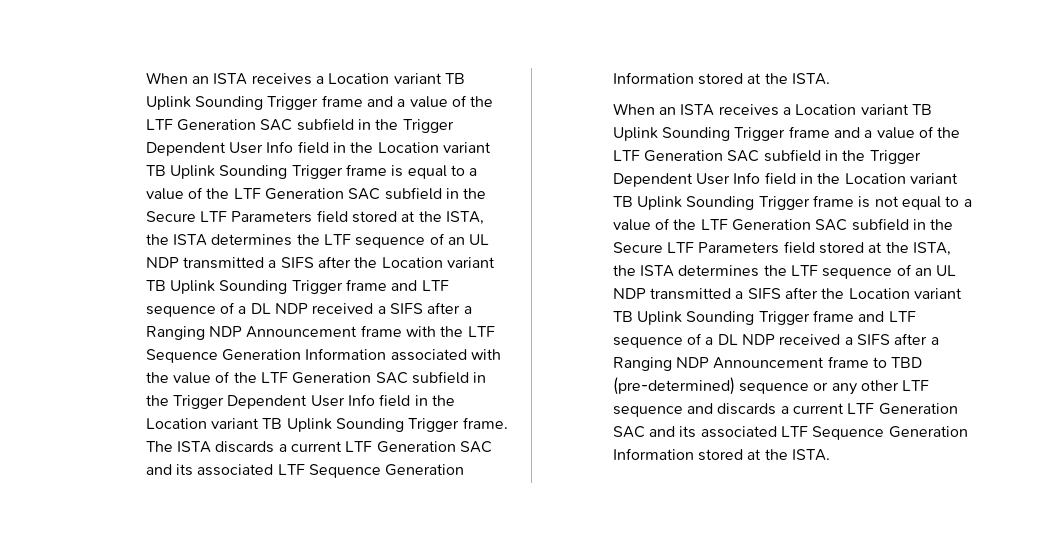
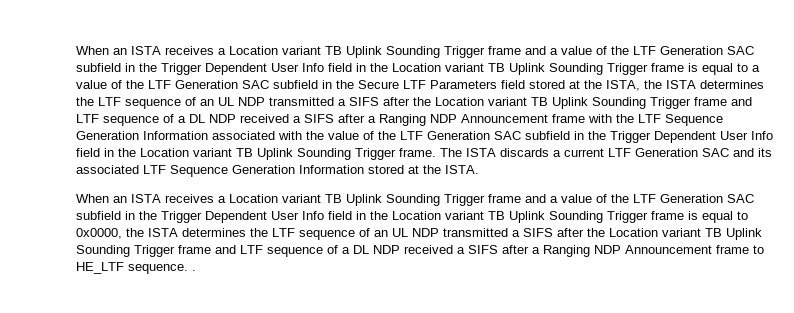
- When an ISTA receives a Location variant TB Uplink Sounding Trigger frame and a value of the LTF Generation SAC subfield in the Trigger Dependent User Info field in the Location variant TB Uplink Sounding Trigger frame is not equal to a value of the LTF Generation SAC subfield in the Secure LTF Parameters field stored at the ISTA, the ISTA determines the LTF sequence of an UL NDP transmitted a SIFS after the Location variant TB Uplink Sounding Trigger frame and LTF sequence of a DL NDP received a SIFS after a Ranging NDP Announcement frame to TBD (pre-determined) sequence or any other LTF sequence and discards a current LTF Generation SAC and its associated LTF Sequence Generation Information stored at the ISTA.
+ When an ISTA receives a Location variant TB Uplink Sounding Trigger frame and a value of the LTF Generation SAC subfield in the Trigger Dependent User Info field in the Location variant TB Uplink Sounding Trigger frame is equal to 0x0000, the ISTA determines the LTF sequence of an UL NDP transmitted a SIFS after the Location variant TB Uplink Sounding Trigger frame and LTF sequence of a DL NDP received a SIFS after a Ranging NDP Announcement frame to HE_LTF sequence. .

